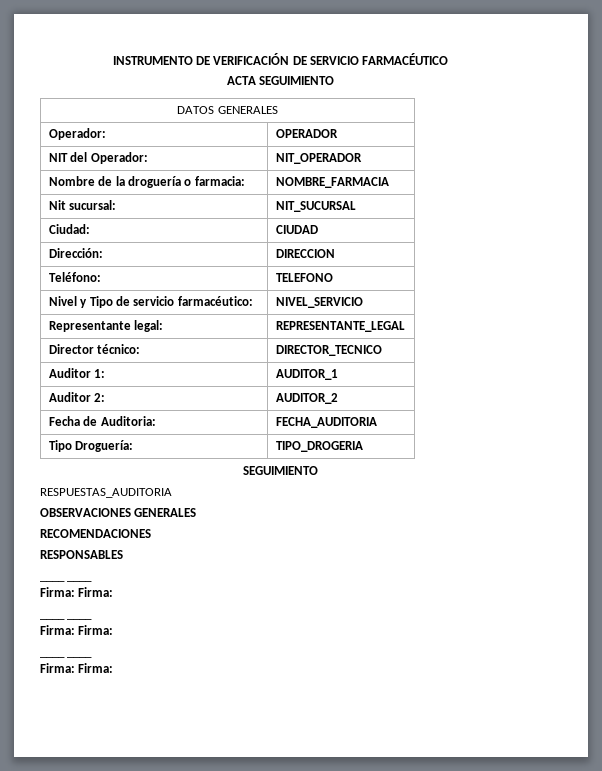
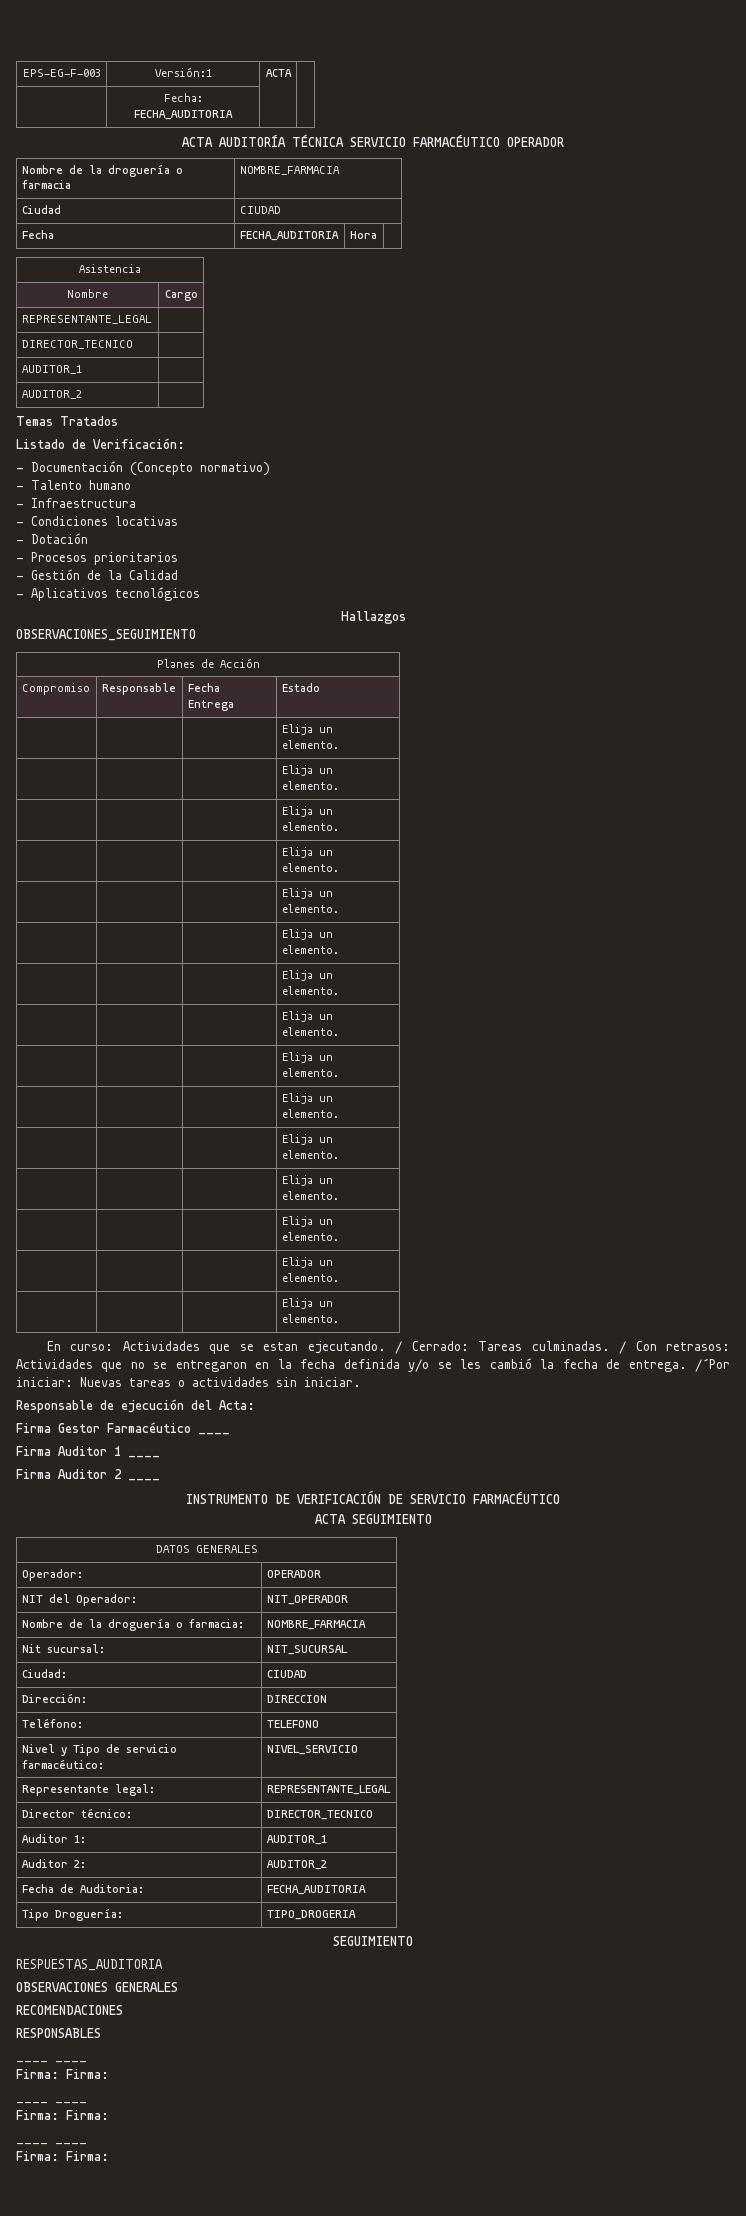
+ EPS-EG-F-003 | Versión:1 | ACTA |
+ | Fecha: FECHA_AUDITORIA | |
+ ACTA AUDITORÍA TÉCNICA SERVICIO FARMACÉUTICO OPERADOR
+ Nombre de la droguería o farmacia | NOMBRE_FARMACIA
+ Ciudad | CIUDAD
+ Fecha | FECHA_AUDITORIA | Hora |
+ Asistencia
+ Nombre | Cargo
+ REPRESENTANTE_LEGAL |
+ DIRECTOR_TECNICO |
+ AUDITOR_1 |
+ AUDITOR_2 |
+ Temas Tratados
+ Listado de Verificación:
+ - Documentación (Concepto normativo)
+ - Talento humano
+ - Infraestructura
+ - Condiciones locativas
+ - Dotación
+ - Procesos prioritarios
+ - Gestión de la Calidad
+ - Aplicativos tecnológicos
+ Hallazgos
+ OBSERVACIONES_SEGUIMIENTO
+ Planes de Acción
+ Compromiso | Responsable | Fecha Entrega | Estado
+ | | | Elija un elemento.
+ | | | Elija un elemento.
+ | | | Elija un elemento.
+ | | | Elija un elemento.
+ | | | Elija un elemento.
+ | | | Elija un elemento.
+ | | | Elija un elemento.
+ | | | Elija un elemento.
+ | | | Elija un elemento.
+ | | | Elija un elemento.
+ | | | Elija un elemento.
+ | | | Elija un elemento.
+ | | | Elija un elemento.
+ | | | Elija un elemento.
+ | | | Elija un elemento.
+ En curso: Actividades que se estan ejecutando. / Cerrado: Tareas culminadas. / Con retrasos: Actividades que no se entregaron en la fecha definida y/o se les cambió la fecha de entrega. /´Por iniciar: Nuevas tareas o actividades sin iniciar.
+ Responsable de ejecución del Acta:
+ Firma Gestor Farmacéutico ____
+ Firma Auditor 1 ____
+ Firma Auditor 2 ____

